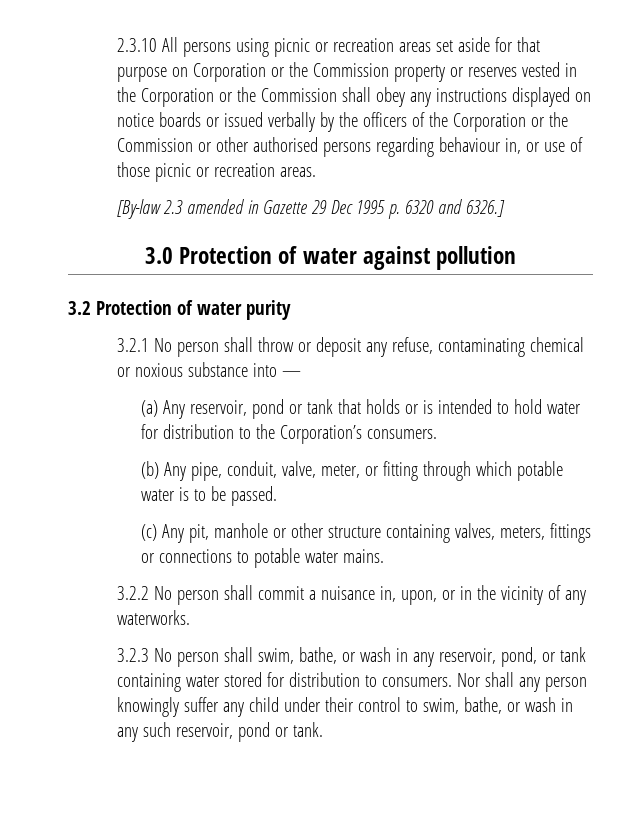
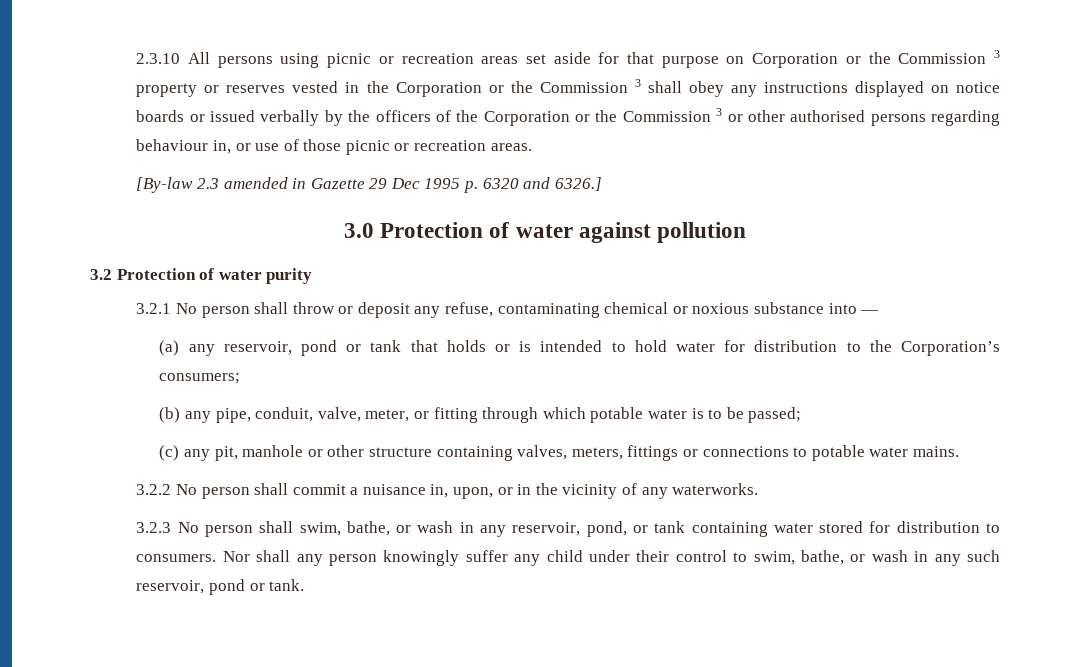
- 2.3.10 All persons using picnic or recreation areas set aside for that purpose on Corporation or the Commission property or reserves vested in the Corporation or the Commission shall obey any instructions displayed on notice boards or issued verbally by the officers of the Corporation or the Commission or other authorised persons regarding behaviour in, or use of those picnic or recreation areas.
+ 2.3.10 All persons using picnic or recreation areas set aside for that purpose on Corporation or the Commission 3 property or reserves vested in the Corporation or the Commission 3 shall obey any instructions displayed on notice boards or issued verbally by the officers of the Corporation or the Commission 3 or other authorised persons regarding behaviour in, or use of those picnic or recreation areas.
- (a) Any reservoir, pond or tank that holds or is intended to hold water for distribution to the Corporation’s consumers.
+ (a) any reservoir, pond or tank that holds or is intended to hold water for distribution to the Corporation’s consumers;
- (b) Any pipe, conduit, valve, meter, or fitting through which potable water is to be passed.
+ (b) any pipe, conduit, valve, meter, or fitting through which potable water is to be passed;
- (c) Any pit, manhole or other structure containing valves, meters, fittings or connections to potable water mains.
+ (c) any pit, manhole or other structure containing valves, meters, fittings or connections to potable water mains.

